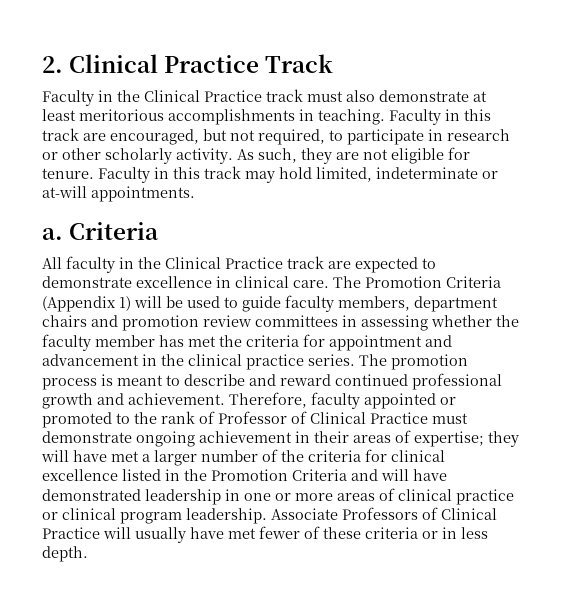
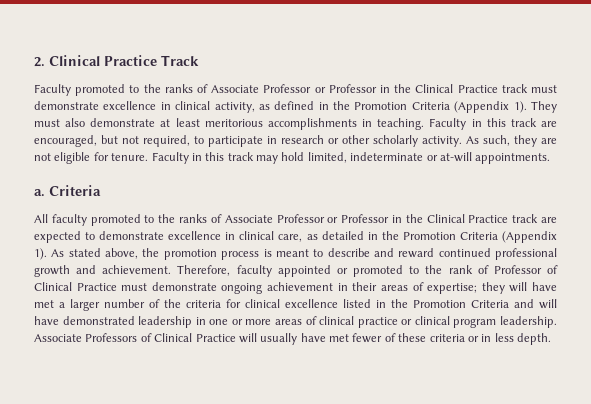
- Faculty in the Clinical Practice track must also demonstrate at least meritorious accomplishments in teaching.
+ Faculty promoted to the ranks of Associate Professor or Professor in the Clinical Practice track must demonstrate excellence in clinical activity, as defined in the Promotion Criteria (Appendix 1). They must also demonstrate at least meritorious accomplishments in teaching.
- All faculty in the Clinical Practice track are expected to demonstrate excellence in clinical care. The Promotion Criteria (Appendix 1) will be used to guide faculty members, department chairs and promotion review committees in assessing whether the faculty member has met the criteria for appointment and advancement in the clinical practice series. The promotion process is meant to describe and reward continued professional growth and achievement.
+ All faculty promoted to the ranks of Associate Professor or Professor in the Clinical Practice track are expected to demonstrate excellence in clinical care, as detailed in the Promotion Criteria (Appendix 1). As stated above, the promotion process is meant to describe and reward continued professional growth and achievement.

